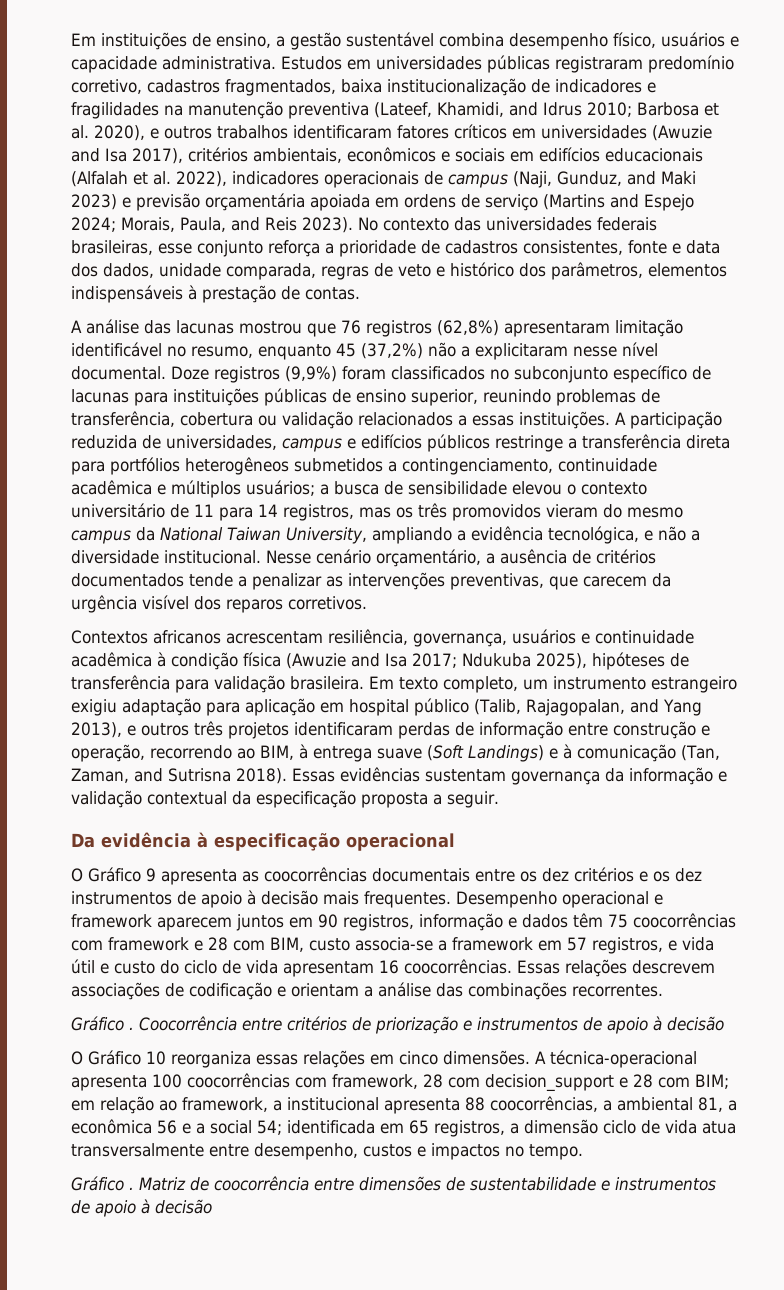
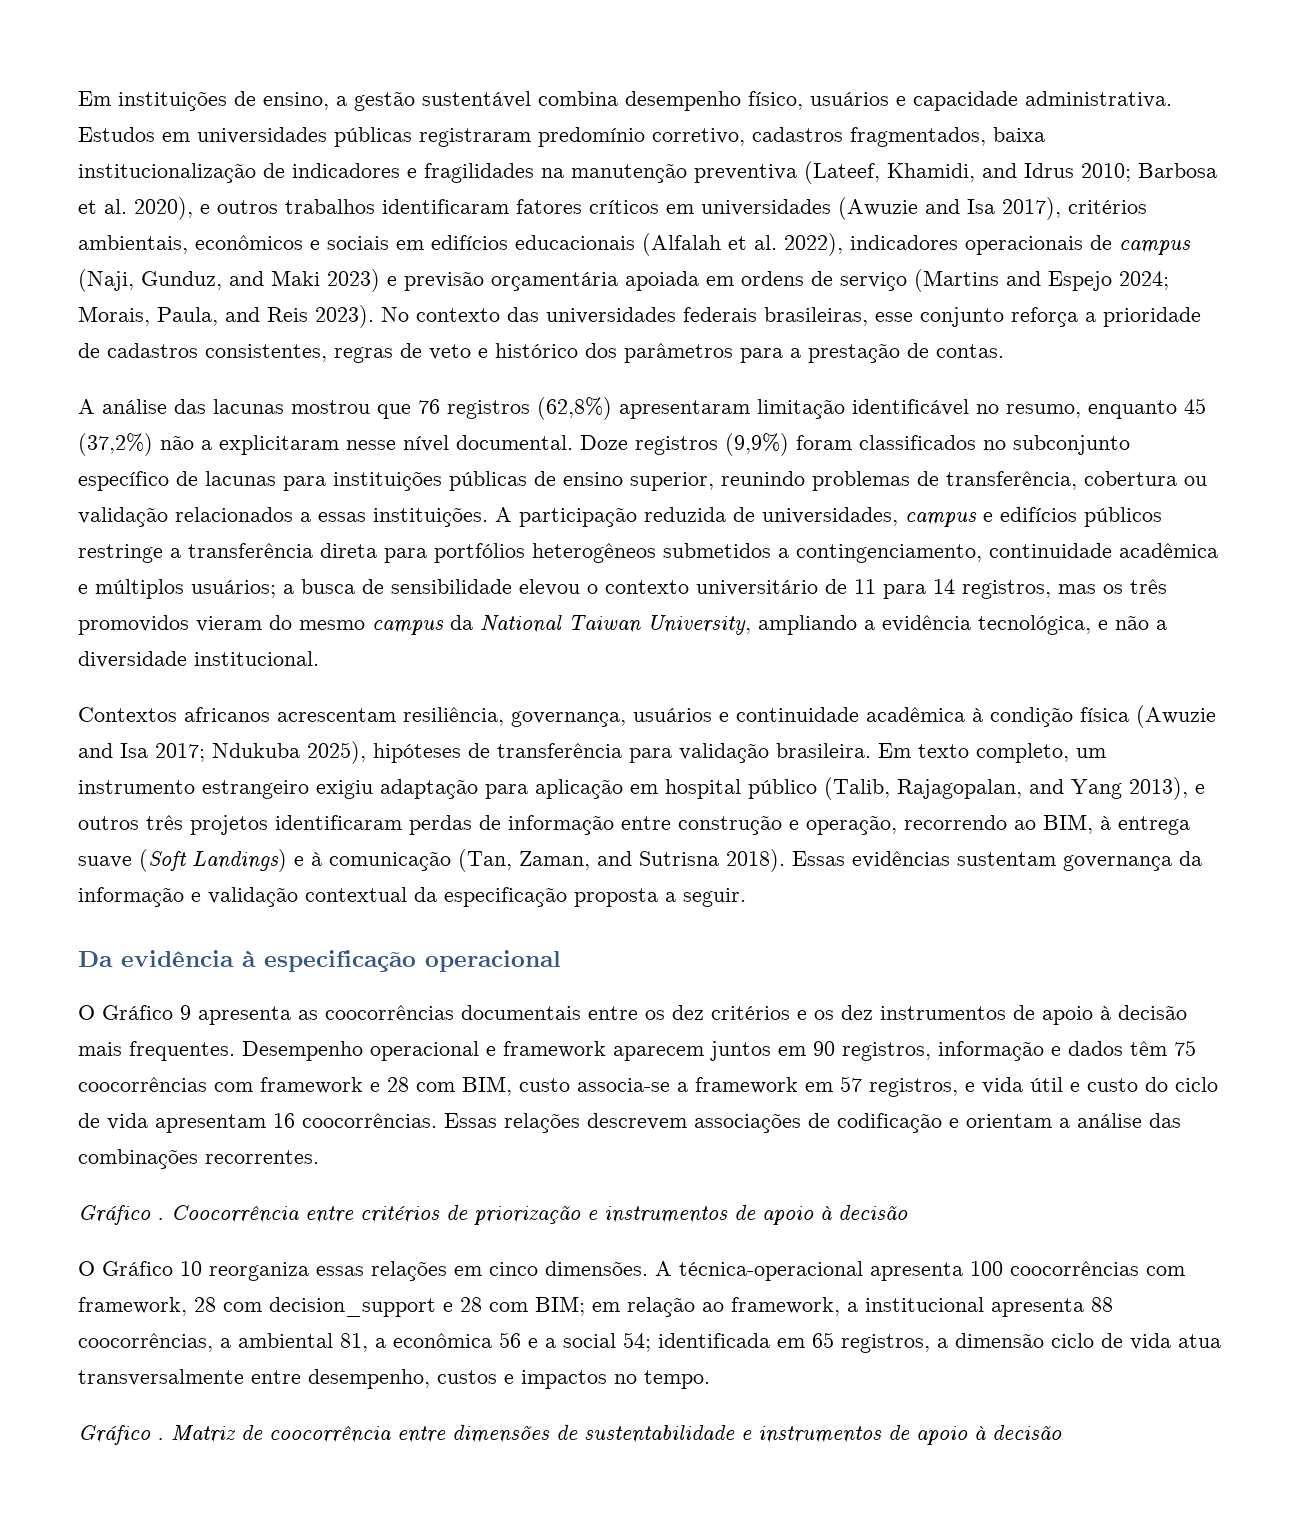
- No contexto das universidades federais brasileiras, esse conjunto reforça a prioridade de cadastros consistentes, fonte e data dos dados, unidade comparada, regras de veto e histórico dos parâmetros, elementos indispensáveis à prestação de contas.
+ No contexto das universidades federais brasileiras, esse conjunto reforça a prioridade de cadastros consistentes, regras de veto e histórico dos parâmetros para a prestação de contas.
- Nesse cenário orçamentário, a ausência de critérios documentados tende a penalizar as intervenções preventivas, que carecem da urgência visível dos reparos corretivos.

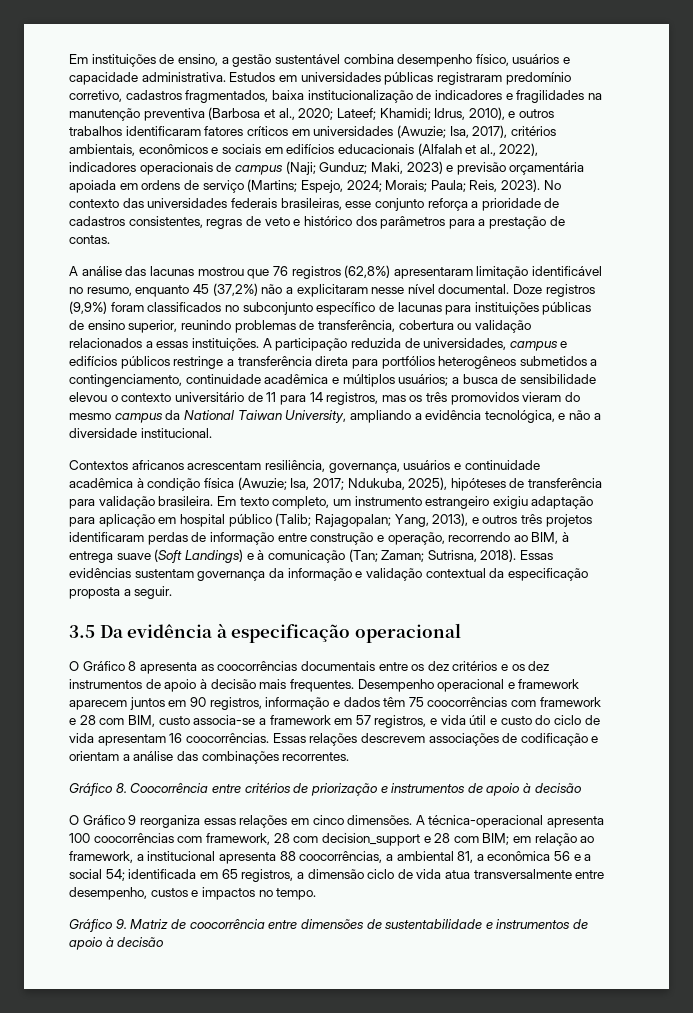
- Estudos em universidades públicas registraram predomínio corretivo, cadastros fragmentados, baixa institucionalização de indicadores e fragilidades na manutenção preventiva (Lateef, Khamidi, and Idrus 2010; Barbosa et al. 2020), e outros trabalhos identificaram fatores críticos em universidades (Awuzie and Isa 2017), critérios ambientais, econômicos e sociais em edifícios educacionais (Alfalah et al. 2022), indicadores operacionais de campus (Naji, Gunduz, and Maki 2023) e previsão orçamentária apoiada em ordens de serviço (Martins and Espejo 2024; Morais, Paula, and Reis 2023).
+ Estudos em universidades públicas registraram predomínio corretivo, cadastros fragmentados, baixa institucionalização de indicadores e fragilidades na manutenção preventiva (Barbosa et al., 2020; Lateef; Khamidi; Idrus, 2010), e outros trabalhos identificaram fatores críticos em universidades (Awuzie; Isa, 2017), critérios ambientais, econômicos e sociais em edifícios educacionais (Alfalah et al., 2022), indicadores operacionais de campus (Naji; Gunduz; Maki, 2023) e previsão orçamentária apoiada em ordens de serviço (Martins; Espejo, 2024; Morais; Paula; Reis, 2023).
- Contextos africanos acrescentam resiliência, governança, usuários e continuidade acadêmica à condição física (Awuzie and Isa 2017; Ndukuba 2025), hipóteses de transferência para validação brasileira.
+ Contextos africanos acrescentam resiliência, governança, usuários e continuidade acadêmica à condição física (Awuzie; Isa, 2017; Ndukuba, 2025), hipóteses de transferência para validação brasileira.
- Em texto completo, um instrumento estrangeiro exigiu adaptação para aplicação em hospital público (Talib, Rajagopalan, and Yang 2013), e outros três projetos identificaram perdas de informação entre construção e operação, recorrendo ao BIM, à entrega suave (Soft Landings) e à comunicação (Tan, Zaman, and Sutrisna 2018).
+ Em texto completo, um instrumento estrangeiro exigiu adaptação para aplicação em hospital público (Talib; Rajagopalan; Yang, 2013), e outros três projetos identificaram perdas de informação entre construção e operação, recorrendo ao BIM, à entrega suave (Soft Landings) e à comunicação (Tan; Zaman; Sutrisna, 2018).
- Da evidência à especificação operacional
+ 3.5 Da evidência à especificação operacional
- O Gráfico 9 apresenta as coocorrências documentais entre os dez critérios e os dez instrumentos de apoio à decisão mais frequentes.
+ O Gráfico 8 apresenta as coocorrências documentais entre os dez critérios e os dez instrumentos de apoio à decisão mais frequentes.
- Gráfico . Coocorrência entre critérios de priorização e instrumentos de apoio à decisão
+ Gráfico 8. Coocorrência entre critérios de priorização e instrumentos de apoio à decisão
- O Gráfico 10 reorganiza essas relações em cinco dimensões.
+ O Gráfico 9 reorganiza essas relações em cinco dimensões.
- Gráfico . Matriz de coocorrência entre dimensões de sustentabilidade e instrumentos de apoio à decisão
+ Gráfico 9. Matriz de coocorrência entre dimensões de sustentabilidade e instrumentos de apoio à decisão

